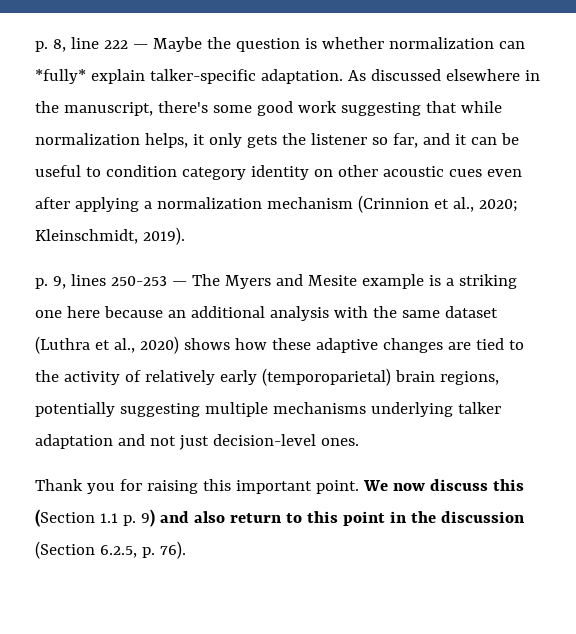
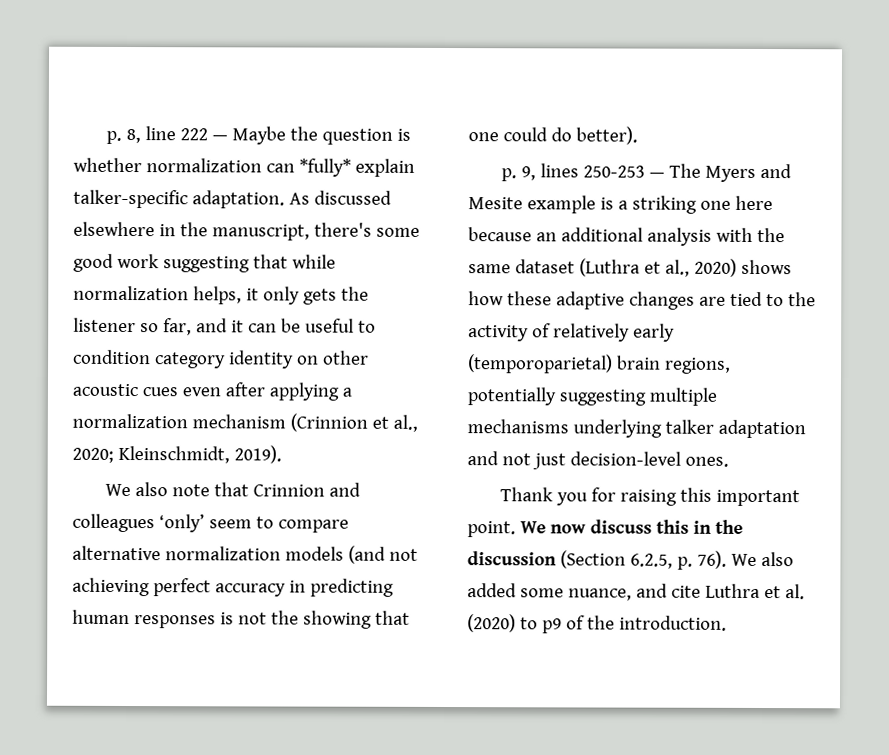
+ We also note that Crinnion and colleagues ‘only’ seem to compare alternative normalization models (and not achieving perfect accuracy in predicting human responses is not the showing that one could do better).
- We now discuss this (Section 1.1 p. 9) and also return to this point in the discussion (Section 6.2.5, p. 76).
+ We now discuss this in the discussion (Section 6.2.5, p. 76).
+ We also added some nuance, and cite Luthra et al. (2020) to p9 of the introduction.

